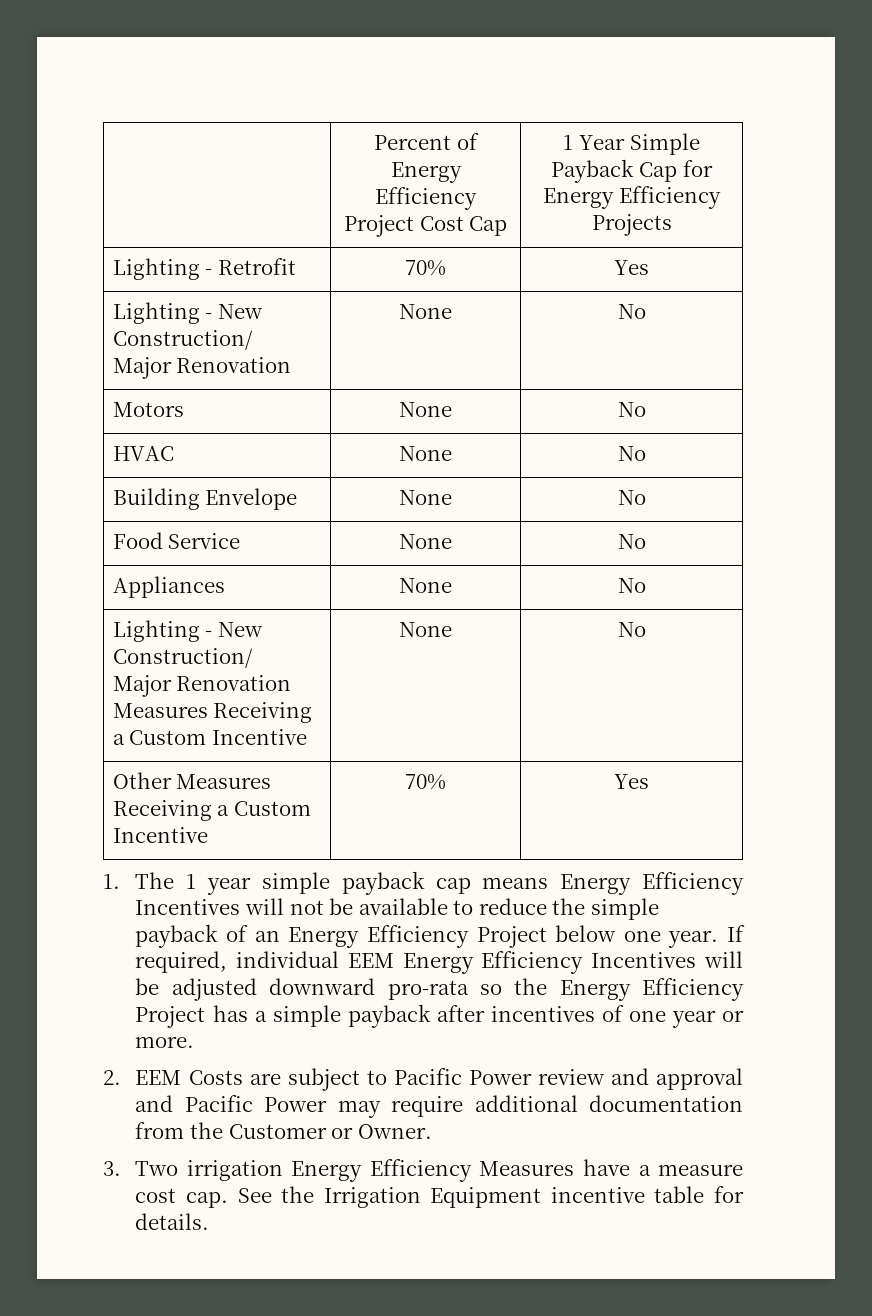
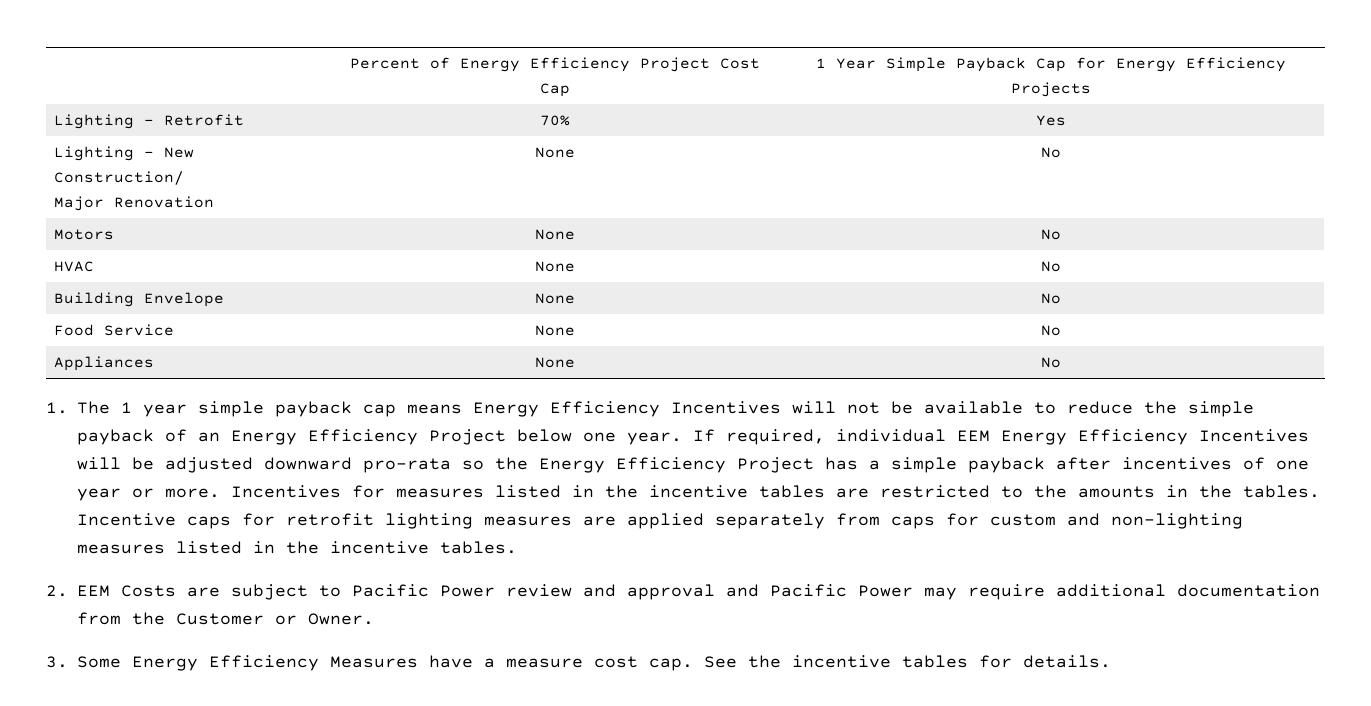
  Appliances | None | No
- Lighting - New Construction/
- Major Renovation Measures Receiving a Custom Incentive | None | No
- Other Measures Receiving a Custom Incentive | 70% | Yes
+ Incentives for measures listed in the incentive tables are restricted to the amounts in the tables. Incentive caps for retrofit lighting measures are applied separately from caps for custom and non-lighting measures listed in the incentive tables.
- 3. Two irrigation Energy Efficiency Measures have a measure cost cap.
+ 3. Some Energy Efficiency Measures have a measure cost cap.
- See the Irrigation Equipment incentive table for details.
+ See the incentive tables for details.

